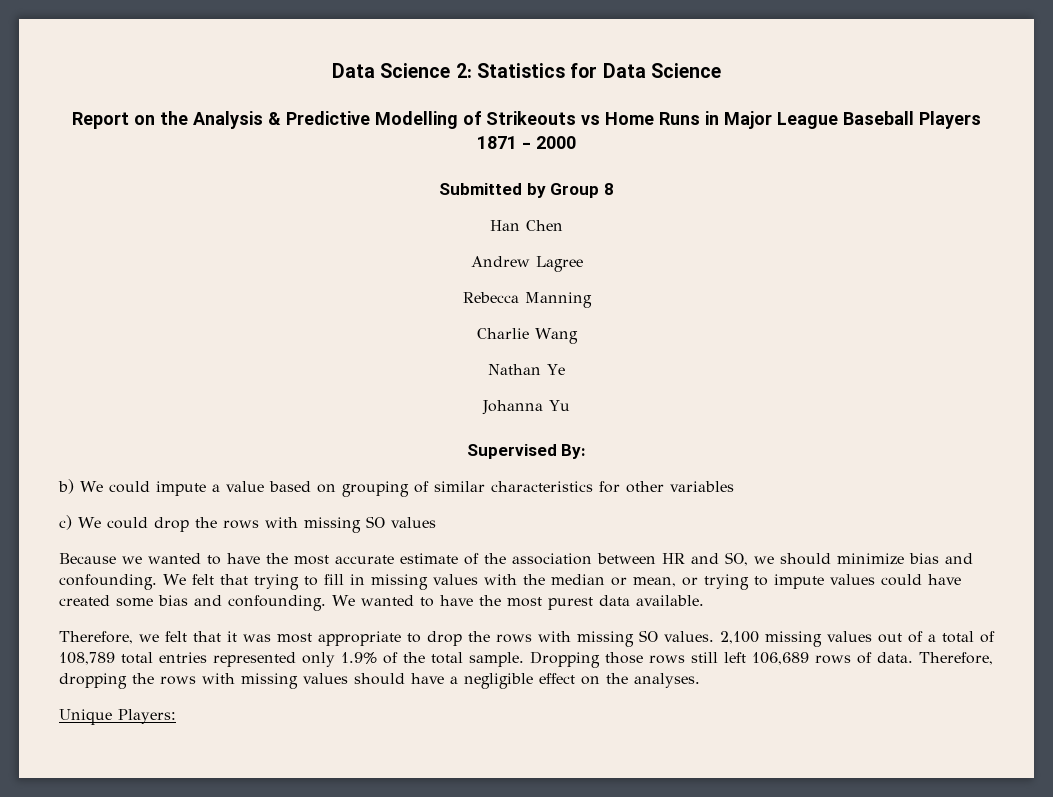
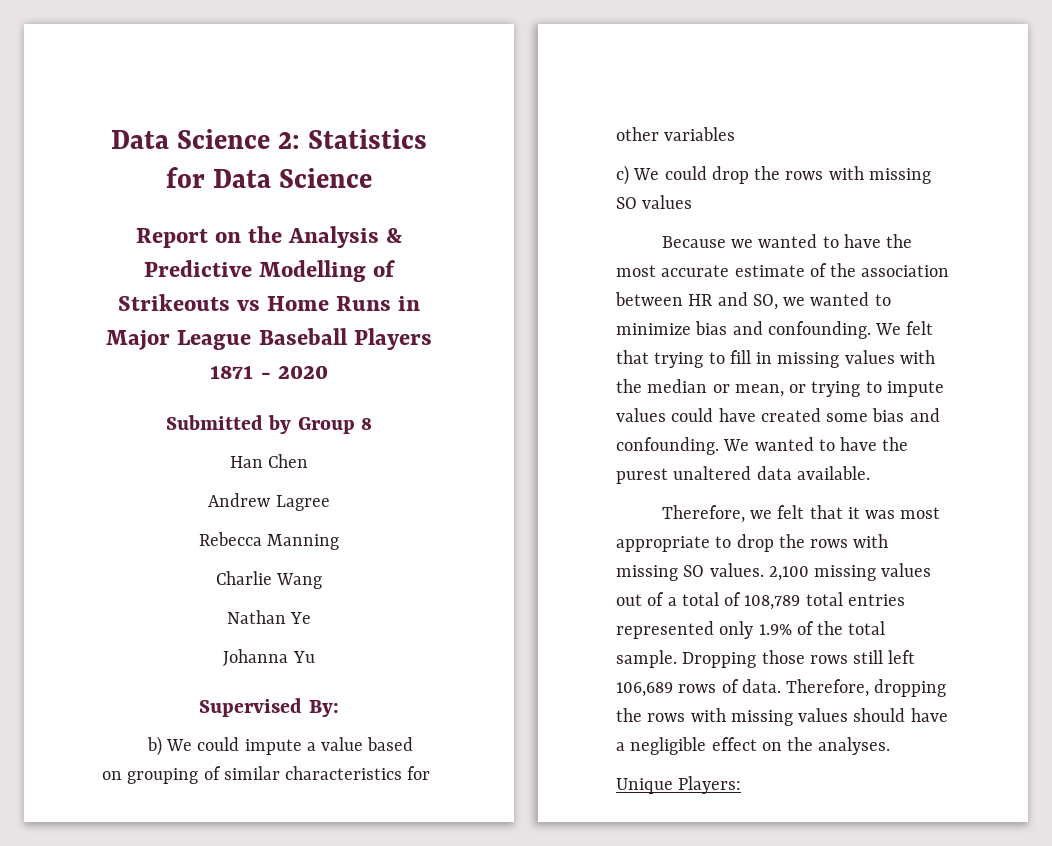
- Report on the Analysis & Predictive Modelling of Strikeouts vs Home Runs in Major League Baseball Players 1871 - 2000
+ Report on the Analysis & Predictive Modelling of Strikeouts vs Home Runs in Major League Baseball Players 1871 - 2020
- Because we wanted to have the most accurate estimate of the association between HR and SO, we should minimize bias and confounding.
+ Because we wanted to have the most accurate estimate of the association between HR and SO, we wanted to minimize bias and confounding.
- We wanted to have the most purest data available.
+ We wanted to have the purest unaltered data available.

